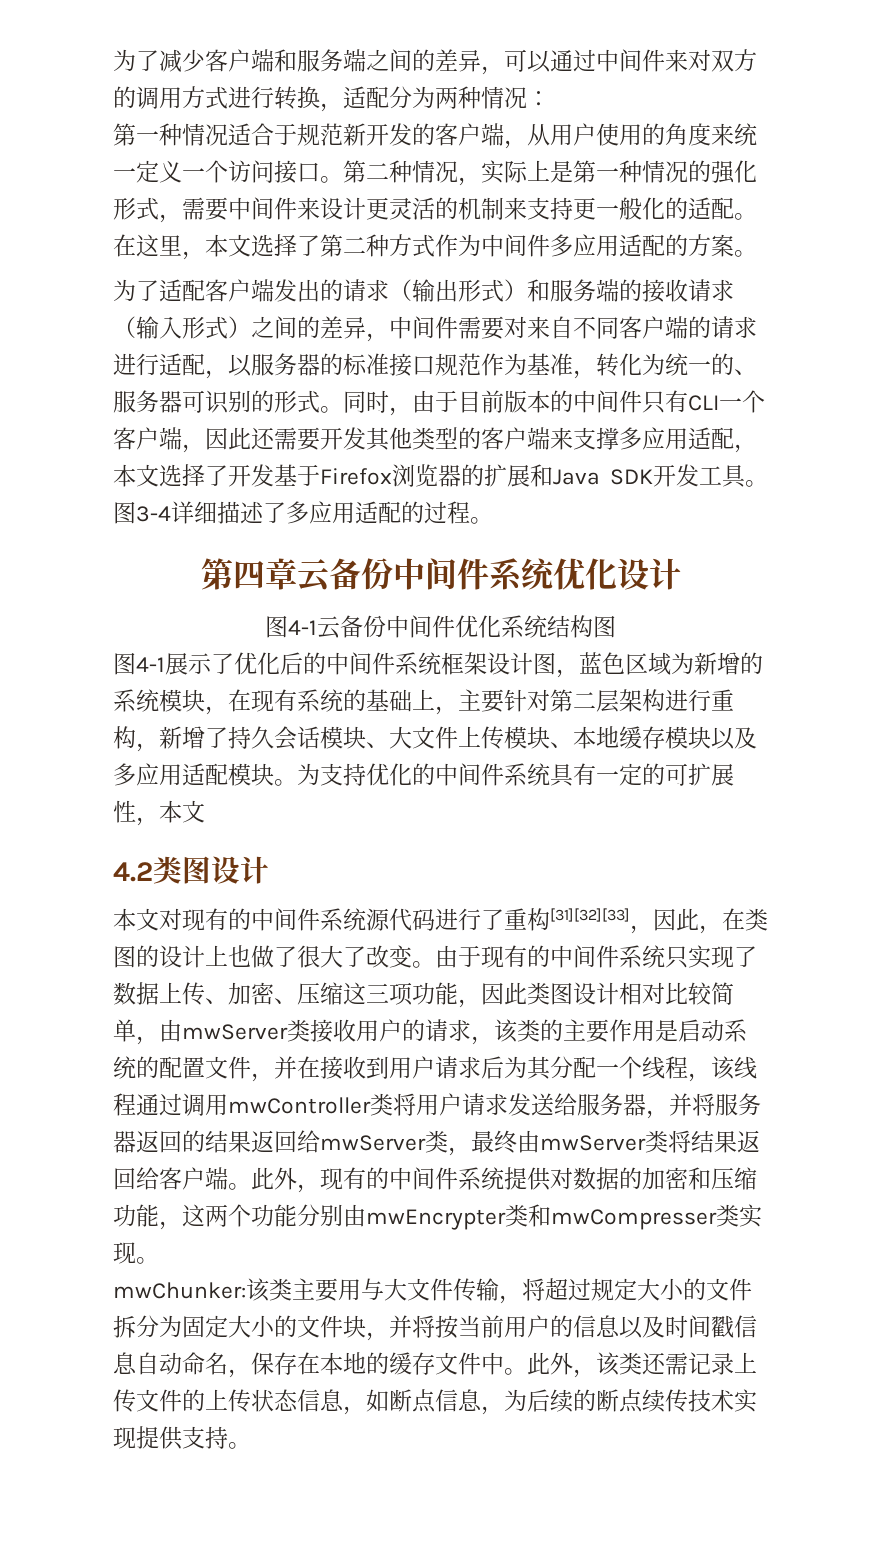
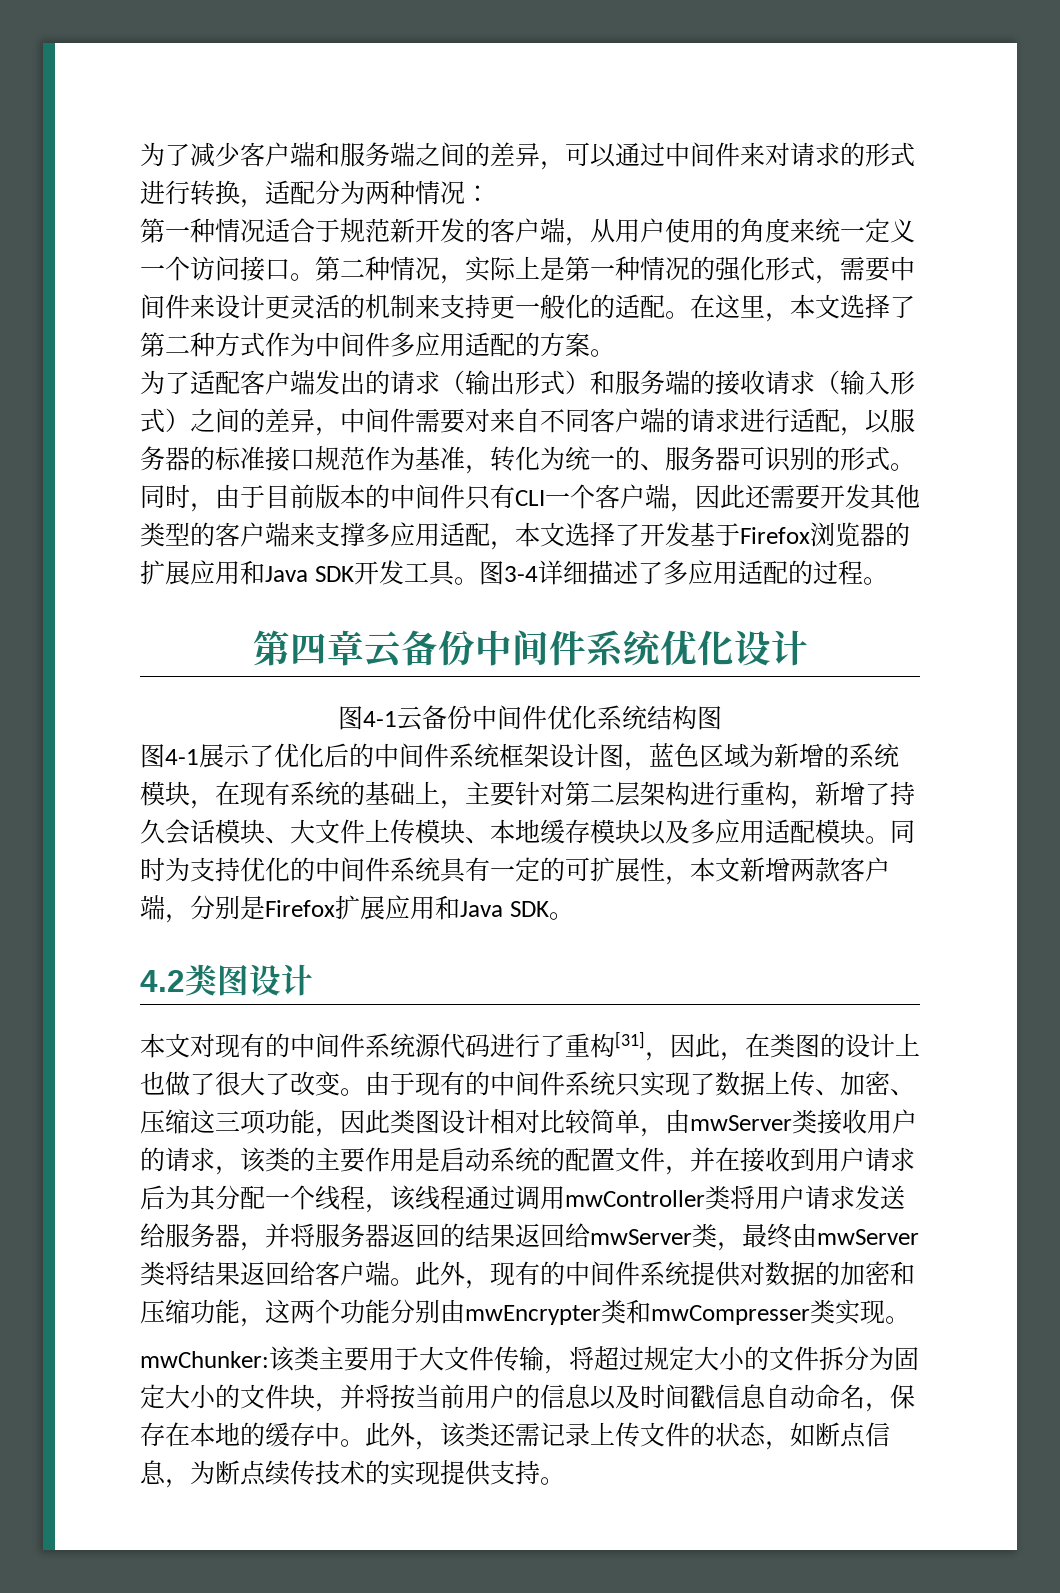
- 为了减少客户端和服务端之间的差异，可以通过中间件来对双方的调用方式进行转换，适配分为两种情况：
+ 为了减少客户端和服务端之间的差异，可以通过中间件来对请求的形式进行转换，适配分为两种情况：
- 同时，由于目前版本的中间件只有CLI一个客户端，因此还需要开发其他类型的客户端来支撑多应用适配，本文选择了开发基于Firefox浏览器的扩展和Java SDK开发工具。
+ 同时，由于目前版本的中间件只有CLI一个客户端，因此还需要开发其他类型的客户端来支撑多应用适配，本文选择了开发基于Firefox浏览器的扩展应用和Java SDK开发工具。
- 为支持优化的中间件系统具有一定的可扩展性，本文
+ 同时为支持优化的中间件系统具有一定的可扩展性，本文新增两款客户端，分别是Firefox扩展应用和Java SDK。
- 本文对现有的中间件系统源代码进行了重构[31][32][33]，因此，在类图的设计上也做了很大了改变。
+ 本文对现有的中间件系统源代码进行了重构[31]，因此，在类图的设计上也做了很大了改变。
- mwChunker:该类主要用与大文件传输，将超过规定大小的文件拆分为固定大小的文件块，并将按当前用户的信息以及时间戳信息自动命名，保存在本地的缓存文件中。
+ mwChunker:该类主要用于大文件传输，将超过规定大小的文件拆分为固定大小的文件块，并将按当前用户的信息以及时间戳信息自动命名，保存在本地的缓存中。
- 此外，该类还需记录上传文件的上传状态信息，如断点信息，为后续的断点续传技术实现提供支持。
+ 此外，该类还需记录上传文件的状态，如断点信息，为断点续传技术的实现提供支持。

